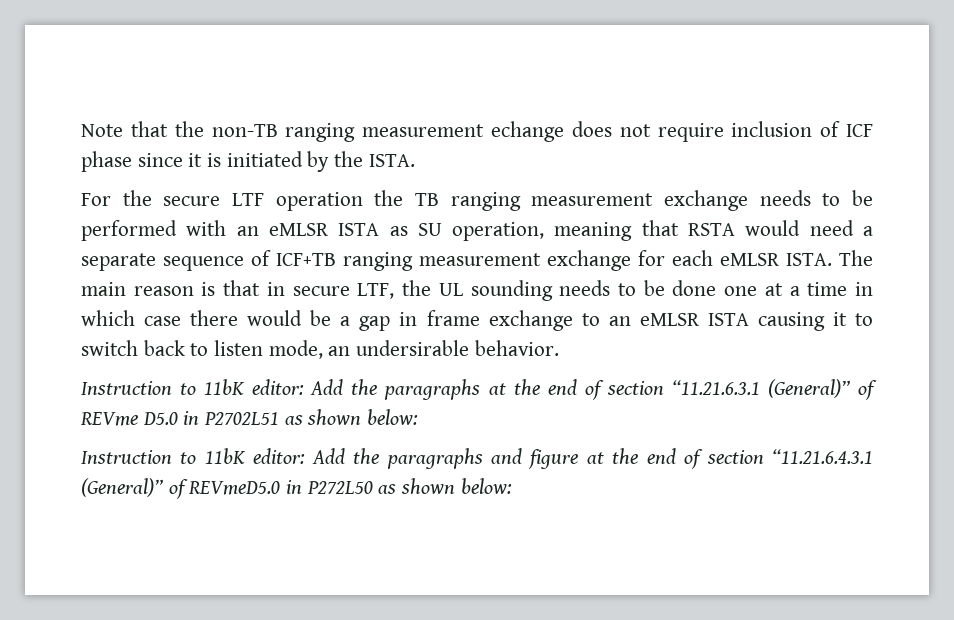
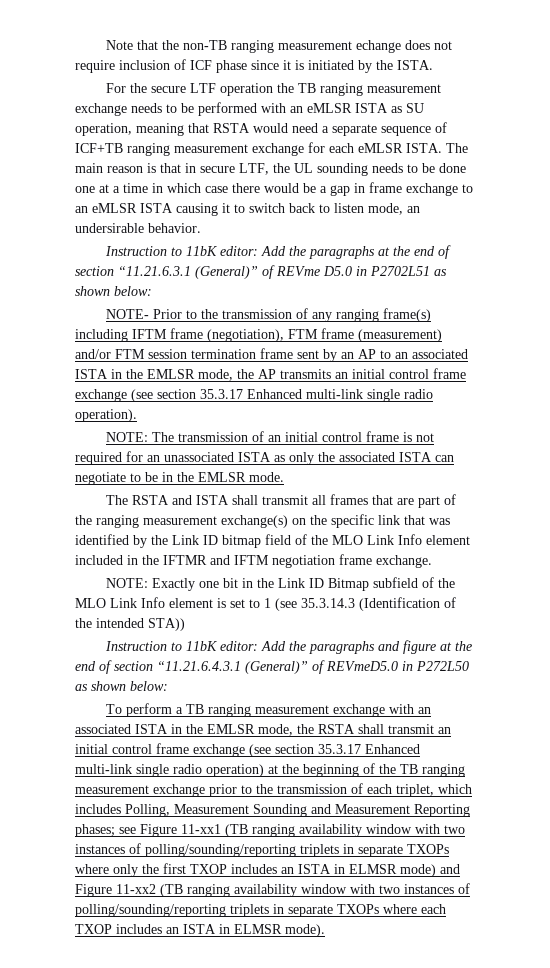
+ NOTE- Prior to the transmission of any ranging frame(s) including IFTM frame (negotiation), FTM frame (measurement) and/or FTM session termination frame sent by an AP to an associated ISTA in the EMLSR mode, the AP transmits an initial control frame exchange (see section 35.3.17 Enhanced multi-link single radio operation).
+ NOTE: The transmission of an initial control frame is not required for an unassociated ISTA as only the associated ISTA can negotiate to be in the EMLSR mode.
+ The RSTA and ISTA shall transmit all frames that are part of the ranging measurement exchange(s) on the specific link that was identified by the Link ID bitmap field of the MLO Link Info element included in the IFTMR and IFTM negotiation frame exchange.
+ NOTE: Exactly one bit in the Link ID Bitmap subfield of the MLO Link Info element is set to 1 (see 35.3.14.3 (Identification of the intended STA))
+ To perform a TB ranging measurement exchange with an associated ISTA in the EMLSR mode, the RSTA shall transmit an initial control frame exchange (see section 35.3.17 Enhanced multi-link single radio operation) at the beginning of the TB ranging measurement exchange prior to the transmission of each triplet, which includes Polling, Measurement Sounding and Measurement Reporting phases; see Figure 11-xx1 (TB ranging availability window with two instances of polling/sounding/reporting triplets in separate TXOPs where only the first TXOP includes an ISTA in ELMSR mode) and Figure 11-xx2 (TB ranging availability window with two instances of polling/sounding/reporting triplets in separate TXOPs where each TXOP includes an ISTA in ELMSR mode).

